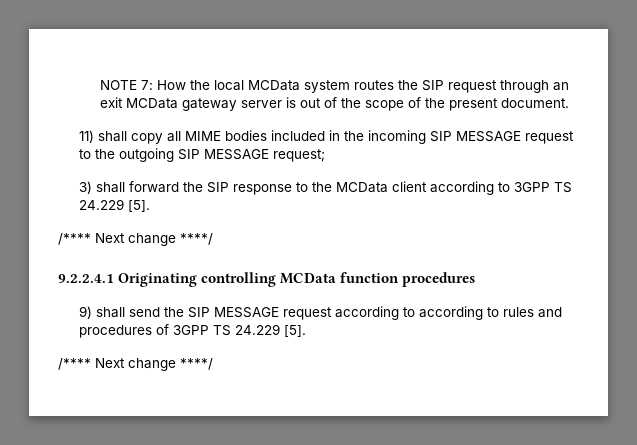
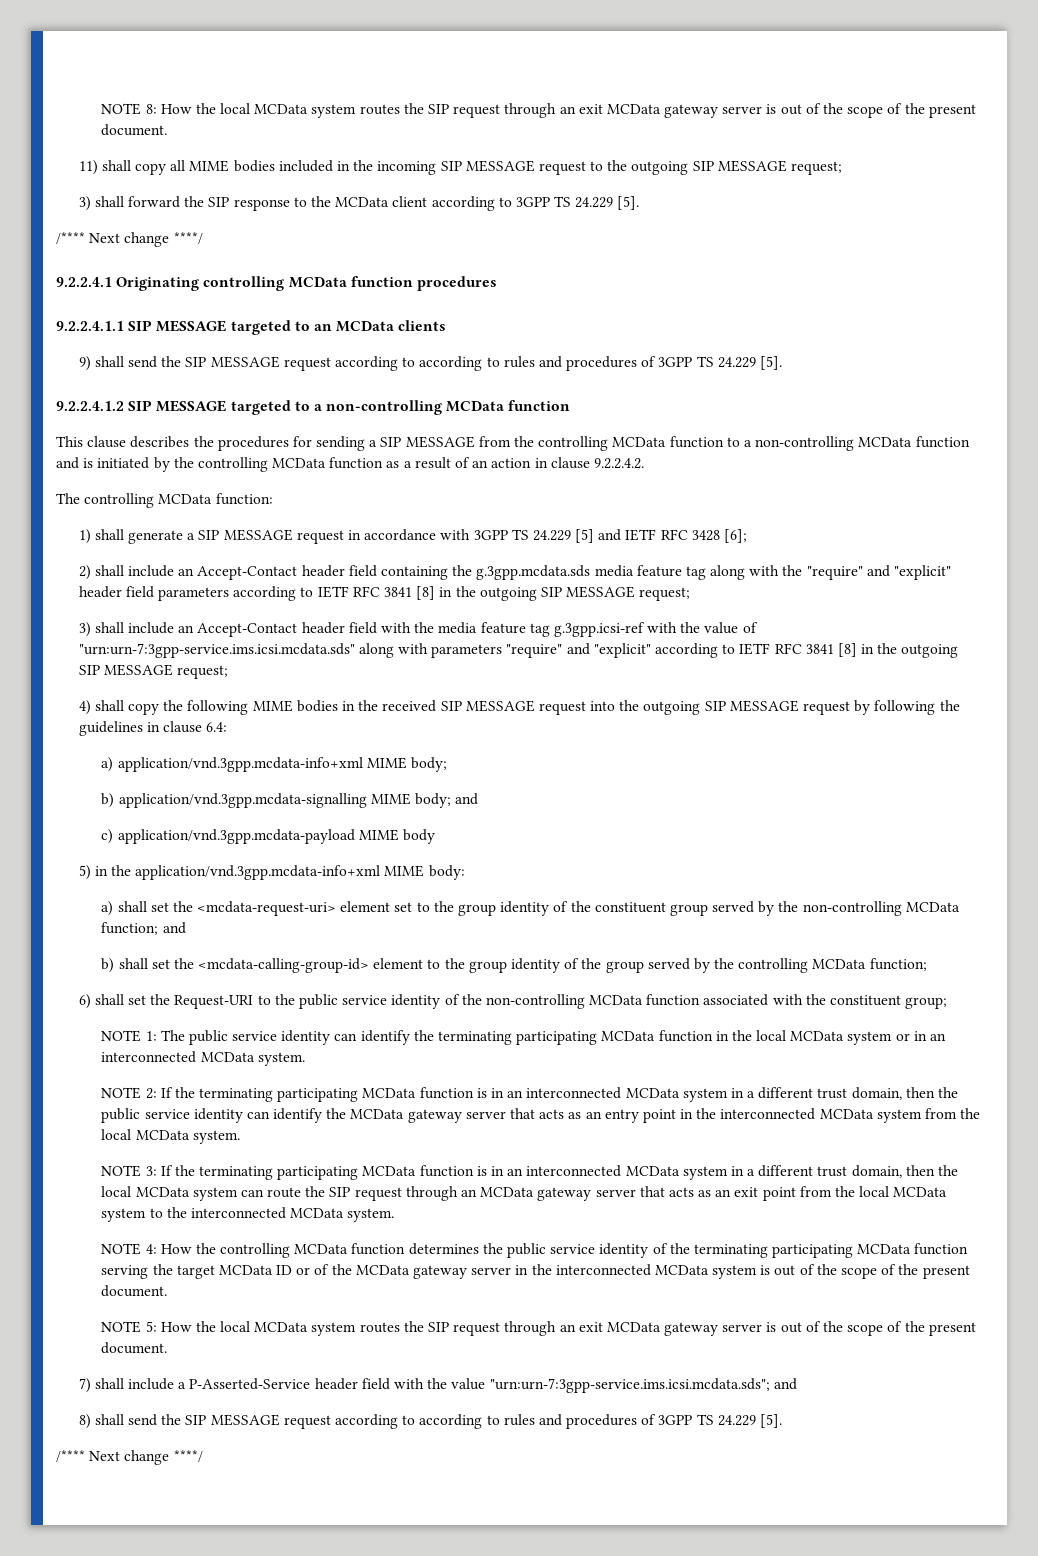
- NOTE 7: How the local MCData system routes the SIP request through an exit MCData gateway server is out of the scope of the present document.
+ NOTE 8: How the local MCData system routes the SIP request through an exit MCData gateway server is out of the scope of the present document.
+ 9.2.2.4.1.1 SIP MESSAGE targeted to an MCData clients
+ 9.2.2.4.1.2 SIP MESSAGE targeted to a non-controlling MCData function
+ This clause describes the procedures for sending a SIP MESSAGE from the controlling MCData function to a non-controlling MCData function and is initiated by the controlling MCData function as a result of an action in clause 9.2.2.4.2.
+ The controlling MCData function:
+ 1) shall generate a SIP MESSAGE request in accordance with 3GPP TS 24.229 [5] and IETF RFC 3428 [6];
+ 2) shall include an Accept-Contact header field containing the g.3gpp.mcdata.sds media feature tag along with the "require" and "explicit" header field parameters according to IETF RFC 3841 [8] in the outgoing SIP MESSAGE request;
+ 3) shall include an Accept-Contact header field with the media feature tag g.3gpp.icsi-ref with the value of "urn:urn-7:3gpp-service.ims.icsi.mcdata.sds" along with parameters "require" and "explicit" according to IETF RFC 3841 [8] in the outgoing SIP MESSAGE request;
+ 4) shall copy the following MIME bodies in the received SIP MESSAGE request into the outgoing SIP MESSAGE request by following the guidelines in clause 6.4:
+ a) application/vnd.3gpp.mcdata-info+xml MIME body;
+ b) application/vnd.3gpp.mcdata-signalling MIME body; and
+ c) application/vnd.3gpp.mcdata-payload MIME body
+ 5) in the application/vnd.3gpp.mcdata-info+xml MIME body:
+ a) shall set the <mcdata-request-uri> element set to the group identity of the constituent group served by the non-controlling MCData function; and
+ b) shall set the <mcdata-calling-group-id> element to the group identity of the group served by the controlling MCData function;
+ 6) shall set the Request-URI to the public service identity of the non-controlling MCData function associated with the constituent group;
+ NOTE 1: The public service identity can identify the terminating participating MCData function in the local MCData system or in an interconnected MCData system.
+ NOTE 2: If the terminating participating MCData function is in an interconnected MCData system in a different trust domain, then the public service identity can identify the MCData gateway server that acts as an entry point in the interconnected MCData system from the local MCData system.
+ NOTE 3: If the terminating participating MCData function is in an interconnected MCData system in a different trust domain, then the local MCData system can route the SIP request through an MCData gateway server that acts as an exit point from the local MCData system to the interconnected MCData system.
+ NOTE 4: How the controlling MCData function determines the public service identity of the terminating participating MCData function serving the target MCData ID or of the MCData gateway server in the interconnected MCData system is out of the scope of the present document.
+ NOTE 5: How the local MCData system routes the SIP request through an exit MCData gateway server is out of the scope of the present document.
+ 7) shall include a P-Asserted-Service header field with the value "urn:urn-7:3gpp-service.ims.icsi.mcdata.sds"; and
+ 8) shall send the SIP MESSAGE request according to according to rules and procedures of 3GPP TS 24.229 [5].

